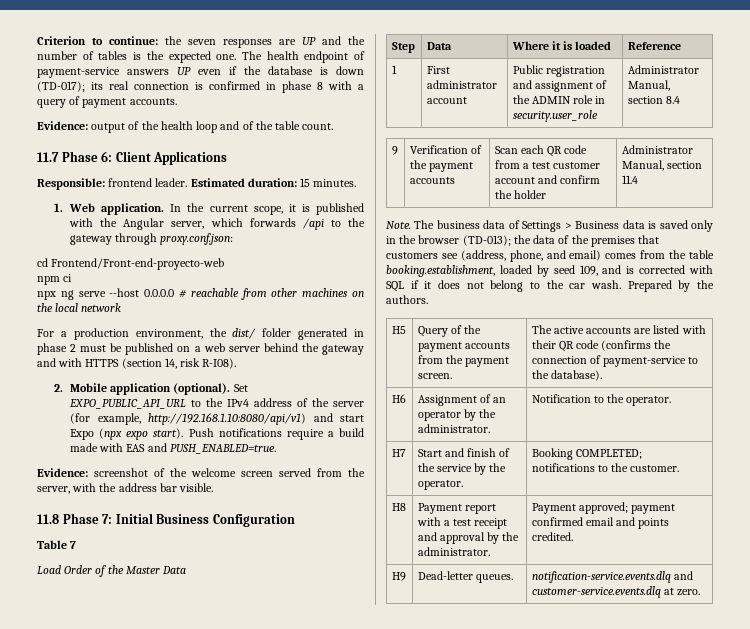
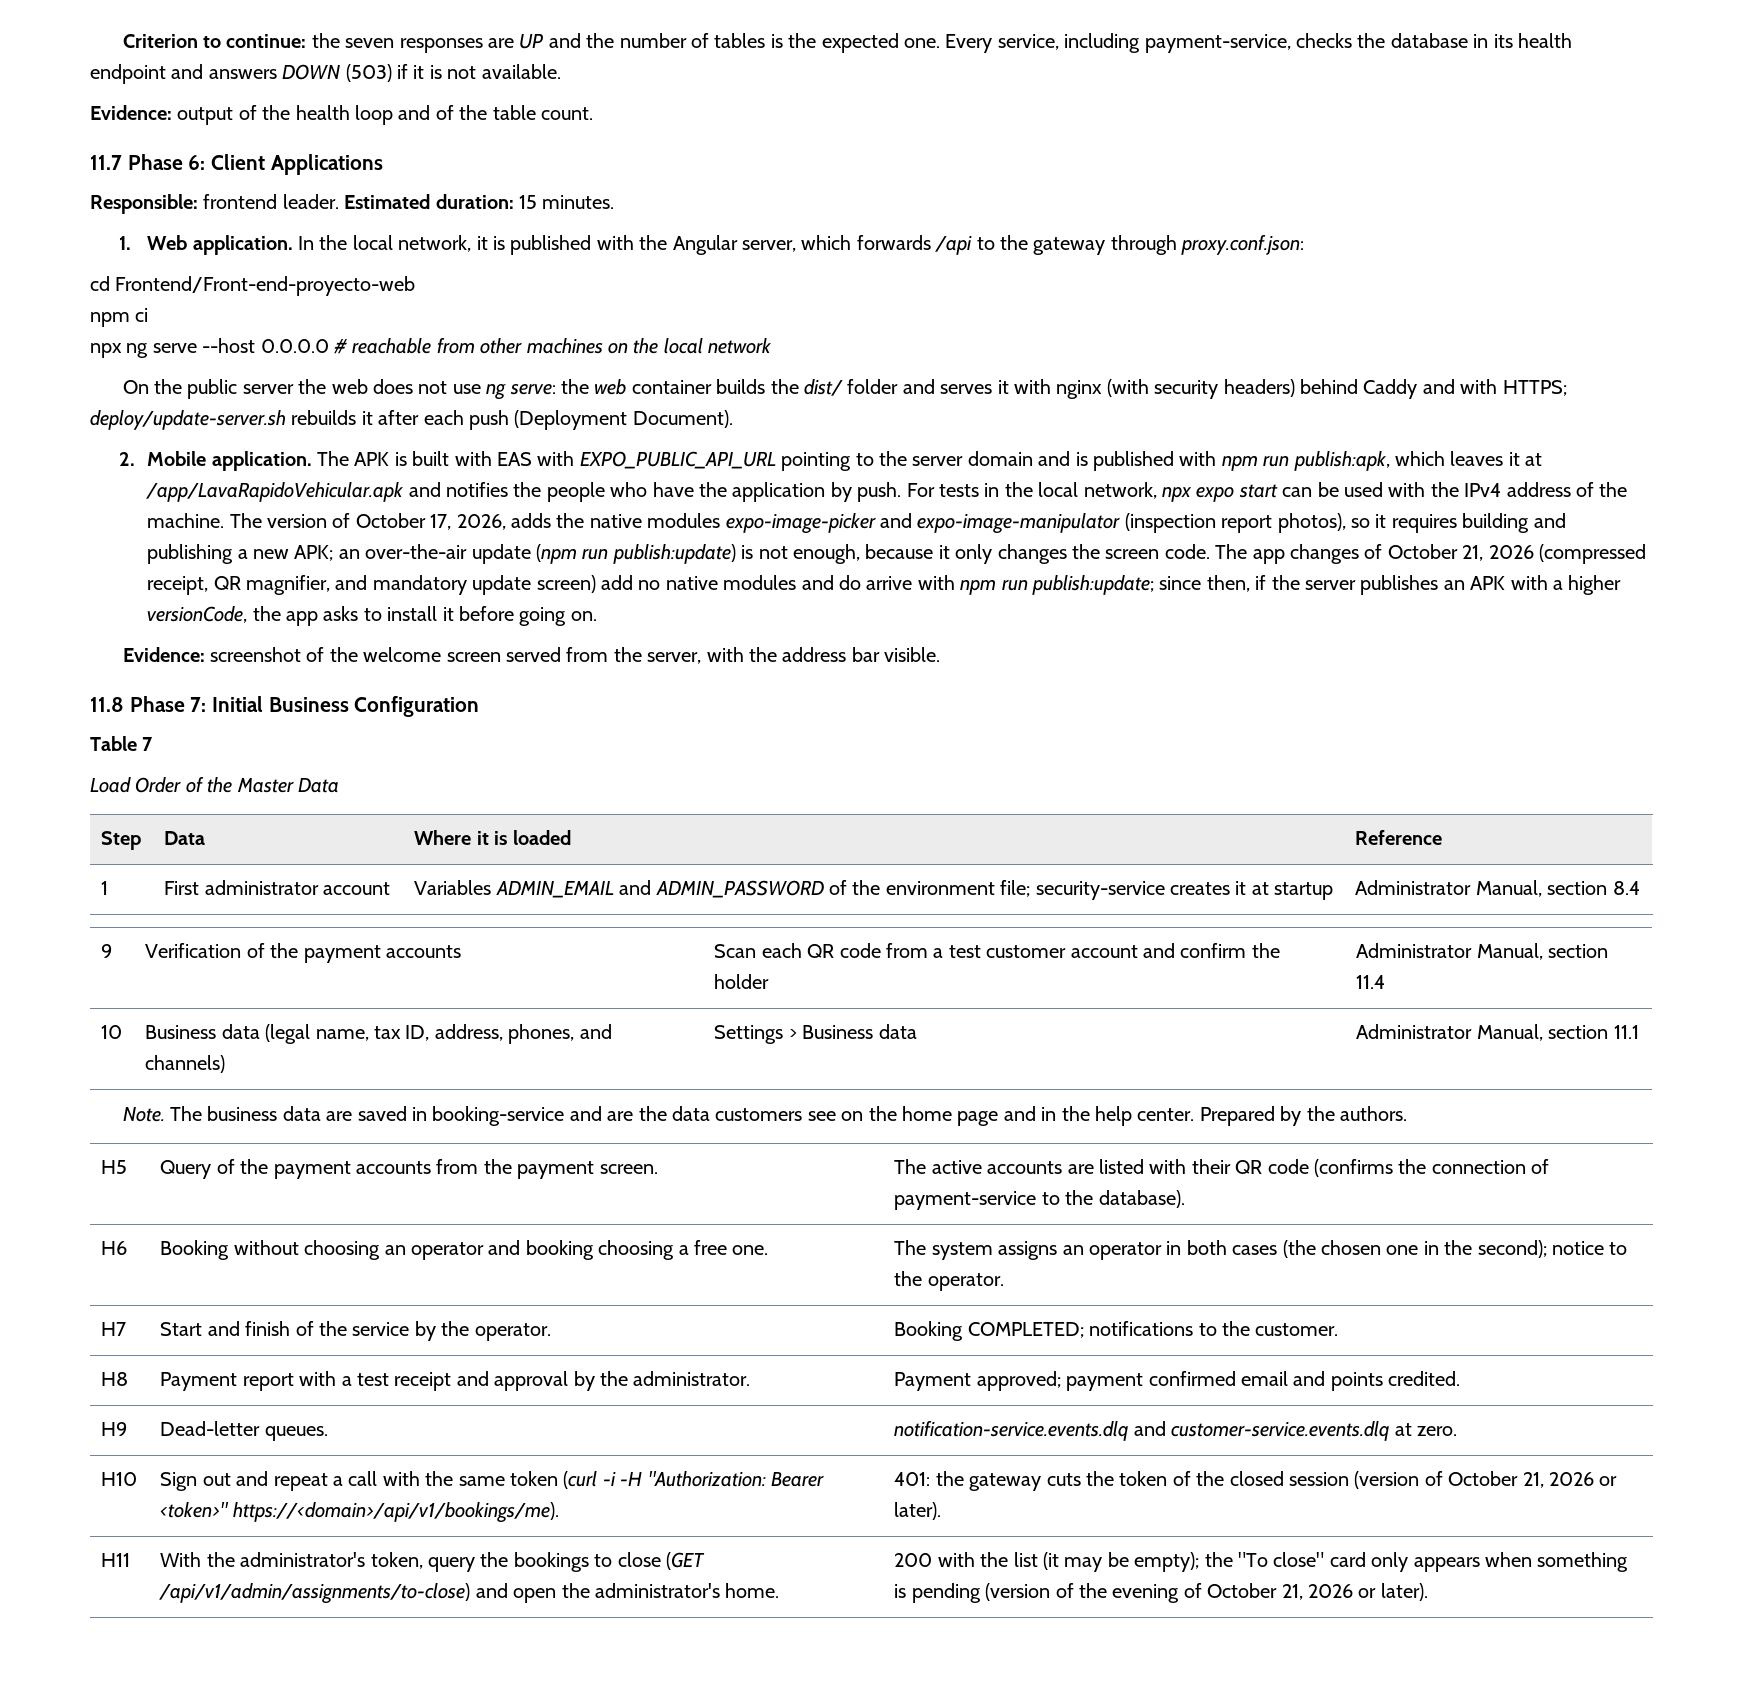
- The health endpoint of payment-service answers UP even if the database is down (TD-017); its real connection is confirmed in phase 8 with a query of payment accounts.
+ Every service, including payment-service, checks the database in its health endpoint and answers DOWN (503) if it is not available.
- In the current scope, it is published with the Angular server, which forwards /api to the gateway through proxy.conf.json:
+ In the local network, it is published with the Angular server, which forwards /api to the gateway through proxy.conf.json:
- For a production environment, the dist/ folder generated in phase 2 must be published on a web server behind the gateway and with HTTPS (section 14, risk R-I08).
- 2. Mobile application (optional). Set EXPO_PUBLIC_API_URL to the IPv4 address of the server (for example, http://192.168.1.10:8080/api/v1) and start Expo (npx expo start). Push notifications require a build made with EAS and PUSH_ENABLED=true.
+ On the public server the web does not use ng serve: the web container builds the dist/ folder and serves it with nginx (with security headers) behind Caddy and with HTTPS; deploy/update-server.sh rebuilds it after each push (Deployment Document).
+ 2. Mobile application. The APK is built with EAS with EXPO_PUBLIC_API_URL pointing to the server domain and is published with npm run publish:apk, which leaves it at /app/LavaRapidoVehicular.apk and notifies the people who have the application by push. For tests in the local network, npx expo start can be used with the IPv4 address of the machine. The version of October 17, 2026, adds the native modules expo-image-picker and expo-image-manipulator (inspection report photos), so it requires building and publishing a new APK; an over-the-air update (npm run publish:update) is not enough, because it only changes the screen code. The app changes of October 21, 2026 (compressed receipt, QR magnifier, and mandatory update screen) add no native modules and do arrive with npm run publish:update; since then, if the server publishes an APK with a higher versionCode, the app asks to install it before going on.
- 1 | First administrator account | Public registration and assignment of the ADMIN role in security.user_role | Administrator Manual, section 8.4
+ 1 | First administrator account | Variables ADMIN_EMAIL and ADMIN_PASSWORD of the environment file; security-service creates it at startup | Administrator Manual, section 8.4
- Note. The business data of Settings > Business data is saved only in the browser (TD-013); the data of the premises that customers see (address, phone, and email) comes from the table booking.establishment, loaded by seed 109, and is corrected with SQL if it does not belong to the car wash.
+ 10 | Business data (legal name, tax ID, address, phones, and channels) | Settings > Business data | Administrator Manual, section 11.1
+ Note. The business data are saved in booking-service and are the data customers see on the home page and in the help center.
- H6 | Assignment of an operator by the administrator. | Notification to the operator.
+ H6 | Booking without choosing an operator and booking choosing a free one. | The system assigns an operator in both cases (the chosen one in the second); notice to the operator.
+ H10 | Sign out and repeat a call with the same token (curl -i -H "Authorization: Bearer <token>" https://<domain>/api/v1/bookings/me). | 401: the gateway cuts the token of the closed session (version of October 21, 2026 or later).
+ H11 | With the administrator's token, query the bookings to close (GET /api/v1/admin/assignments/to-close) and open the administrator's home. | 200 with the list (it may be empty); the "To close" card only appears when something is pending (version of the evening of October 21, 2026 or later).

